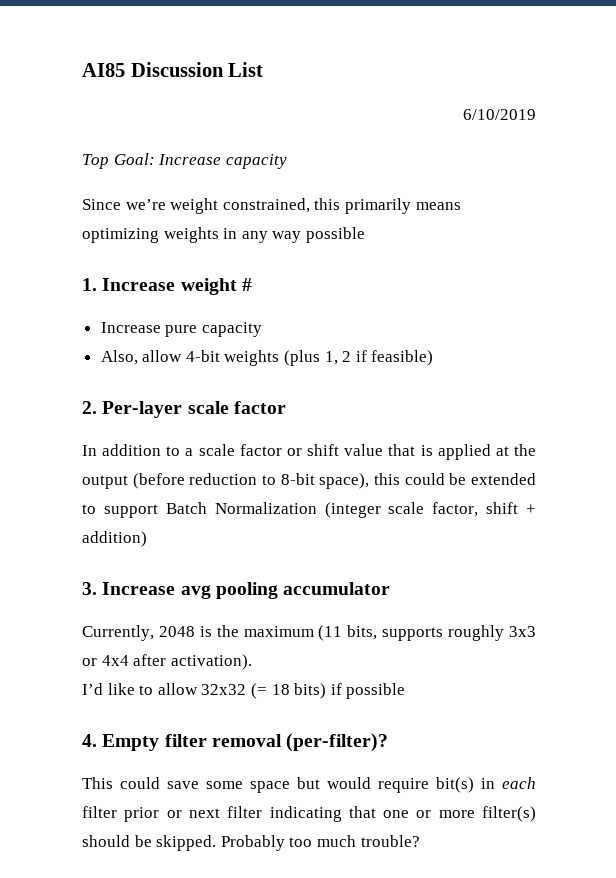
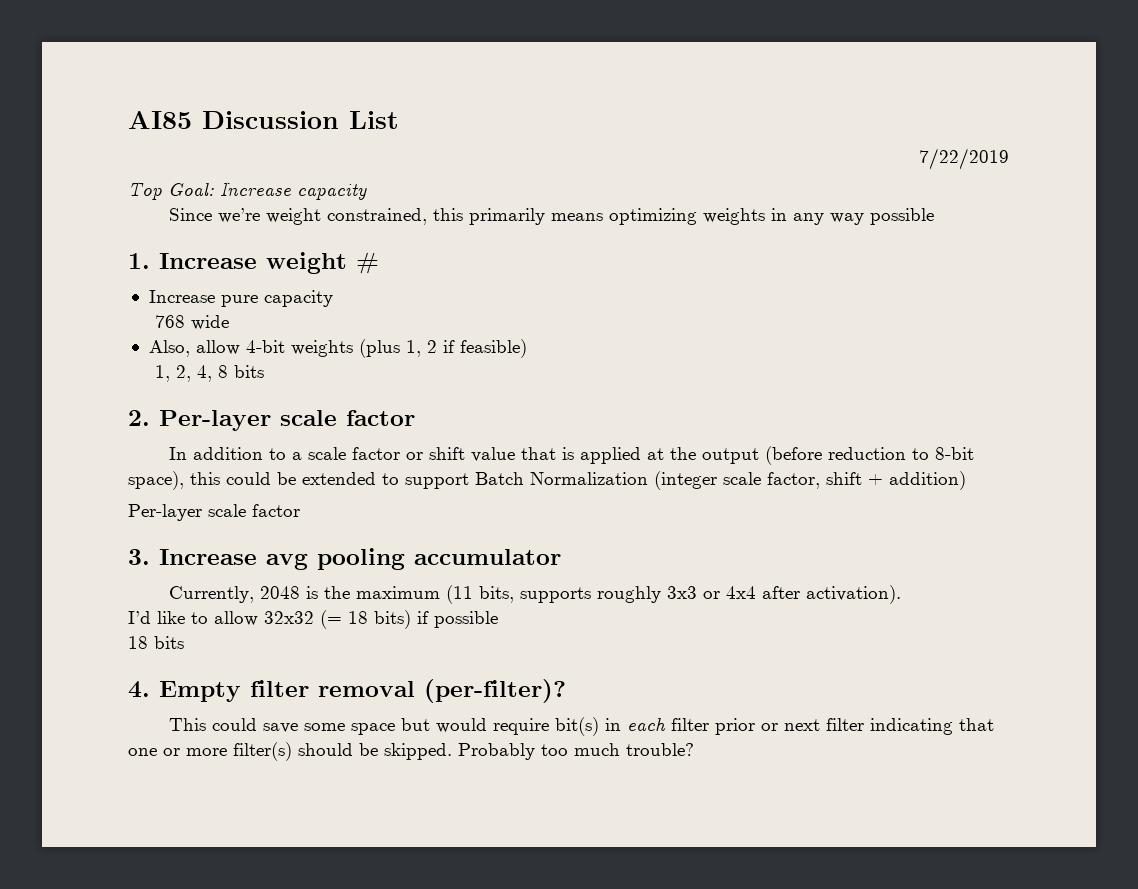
- 6/10/2019
+ 7/22/2019
+ 768 wide
+ 1, 2, 4, 8 bits
  In addition to a scale factor or shift value that is applied at the output (before reduction to 8-bit space), this could be extended to support Batch Normalization (integer scale factor, shift + addition)
+ Per-layer scale factor
+ 18 bits

